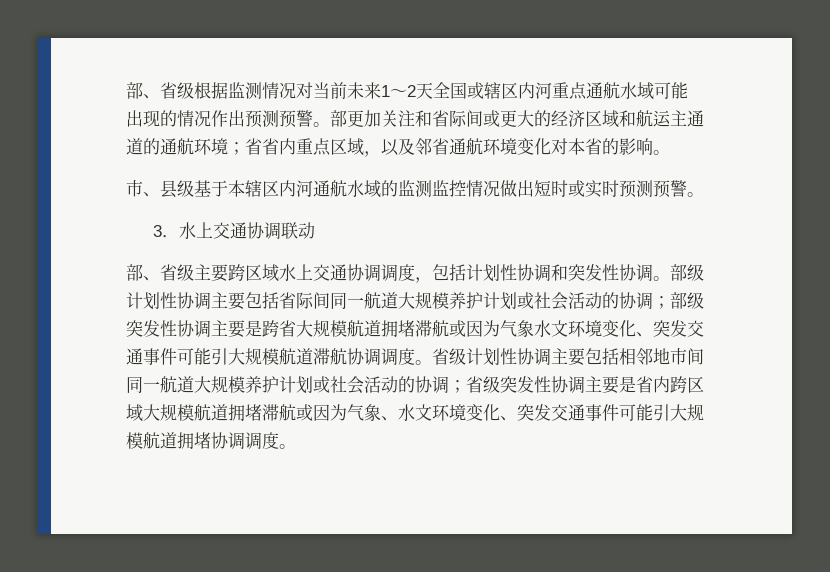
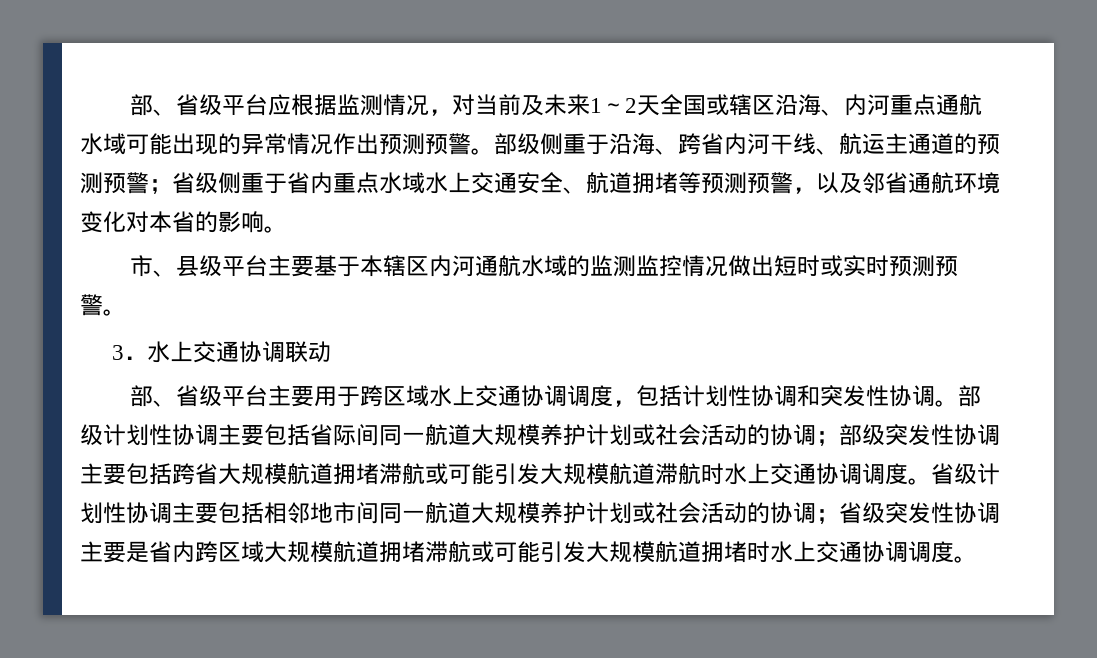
- 部、省级根据监测情况对当前未来1～2天全国或辖区内河重点通航水域可能出现的情况作出预测预警。
+ 部、省级平台应根据监测情况，对当前及未来1～2天全国或辖区沿海、内河重点通航水域可能出现的异常情况作出预测预警。
- 部更加关注和省际间或更大的经济区域和航运主通道的通航环境；省省内重点区域，以及邻省通航环境变化对本省的影响。
+ 部级侧重于沿海、跨省内河干线、航运主通道的预测预警；省级侧重于省内重点水域水上交通安全、航道拥堵等预测预警，以及邻省通航环境变化对本省的影响。
- 市、县级基于本辖区内河通航水域的监测监控情况做出短时或实时预测预警。
+ 市、县级平台主要基于本辖区内河通航水域的监测监控情况做出短时或实时预测预警。
- 部、省级主要跨区域水上交通协调调度，包括计划性协调和突发性协调。
+ 部、省级平台主要用于跨区域水上交通协调调度，包括计划性协调和突发性协调。
- 部级计划性协调主要包括省际间同一航道大规模养护计划或社会活动的协调；部级突发性协调主要是跨省大规模航道拥堵滞航或因为气象水文环境变化、突发交通事件可能引大规模航道滞航协调调度。
+ 部级计划性协调主要包括省际间同一航道大规模养护计划或社会活动的协调；部级突发性协调主要包括跨省大规模航道拥堵滞航或可能引发大规模航道滞航时水上交通协调调度。
- 省级计划性协调主要包括相邻地市间同一航道大规模养护计划或社会活动的协调；省级突发性协调主要是省内跨区域大规模航道拥堵滞航或因为气象、水文环境变化、突发交通事件可能引大规模航道拥堵协调调度。
+ 省级计划性协调主要包括相邻地市间同一航道大规模养护计划或社会活动的协调；省级突发性协调主要是省内跨区域大规模航道拥堵滞航或可能引发大规模航道拥堵时水上交通协调调度。

